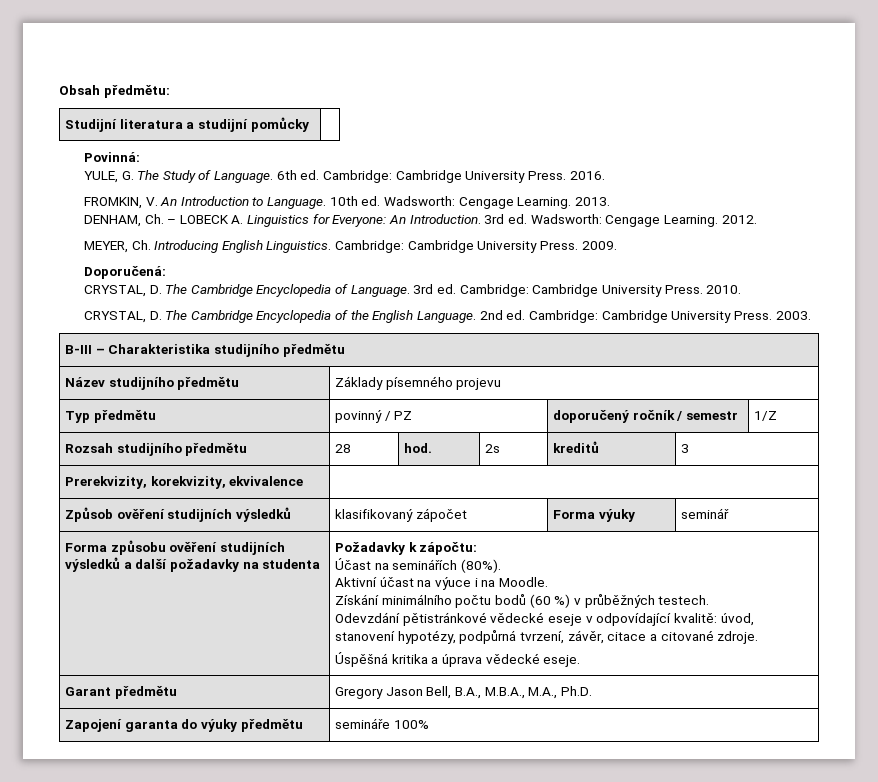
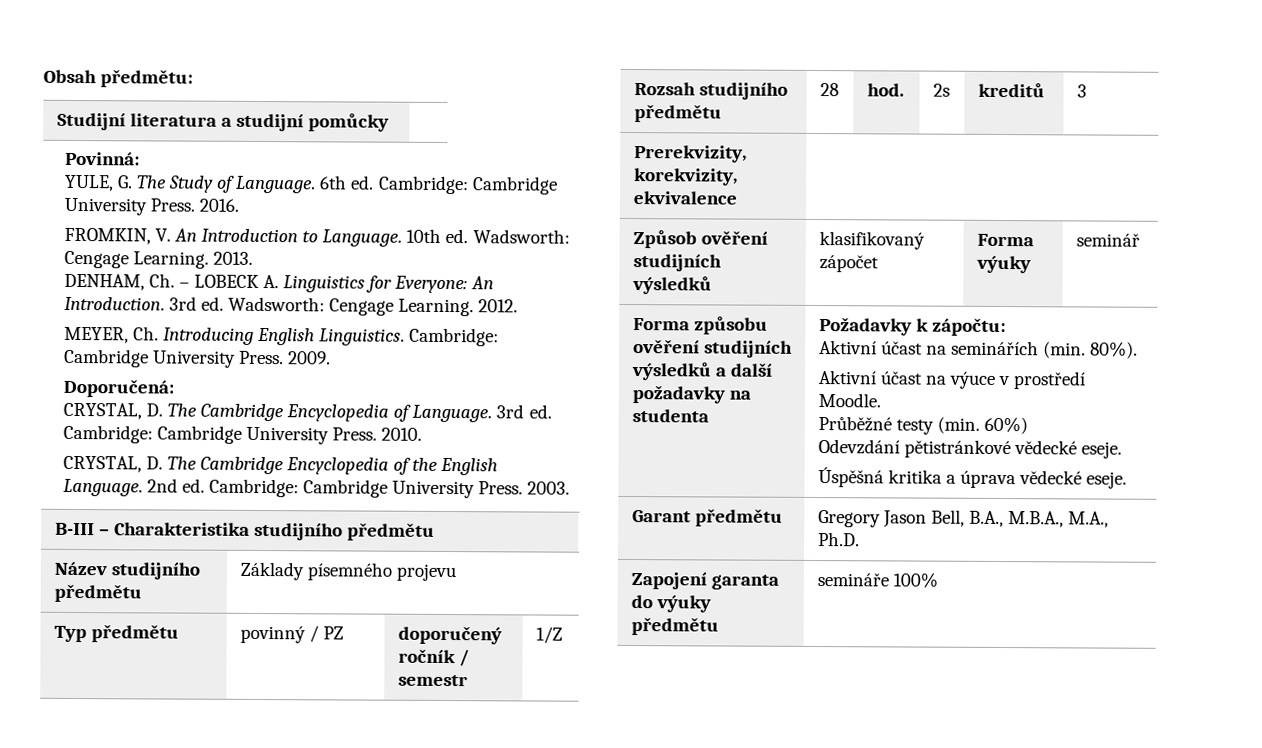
- Účast na seminářích (80%).
+ Aktivní účast na seminářích (min. 80%).
- Aktivní účast na výuce i na Moodle.
+ Aktivní účast na výuce v prostředí Moodle.
- Získání minimálního počtu bodů (60 %) v průběžných testech.
- Odevzdání pětistránkové vědecké eseje v odpovídající kvalitě: úvod, stanovení hypotézy, podpůrná tvrzení, závěr, citace a citované zdroje.
+ Průběžné testy (min. 60%)
+ Odevzdání pětistránkové vědecké eseje.

